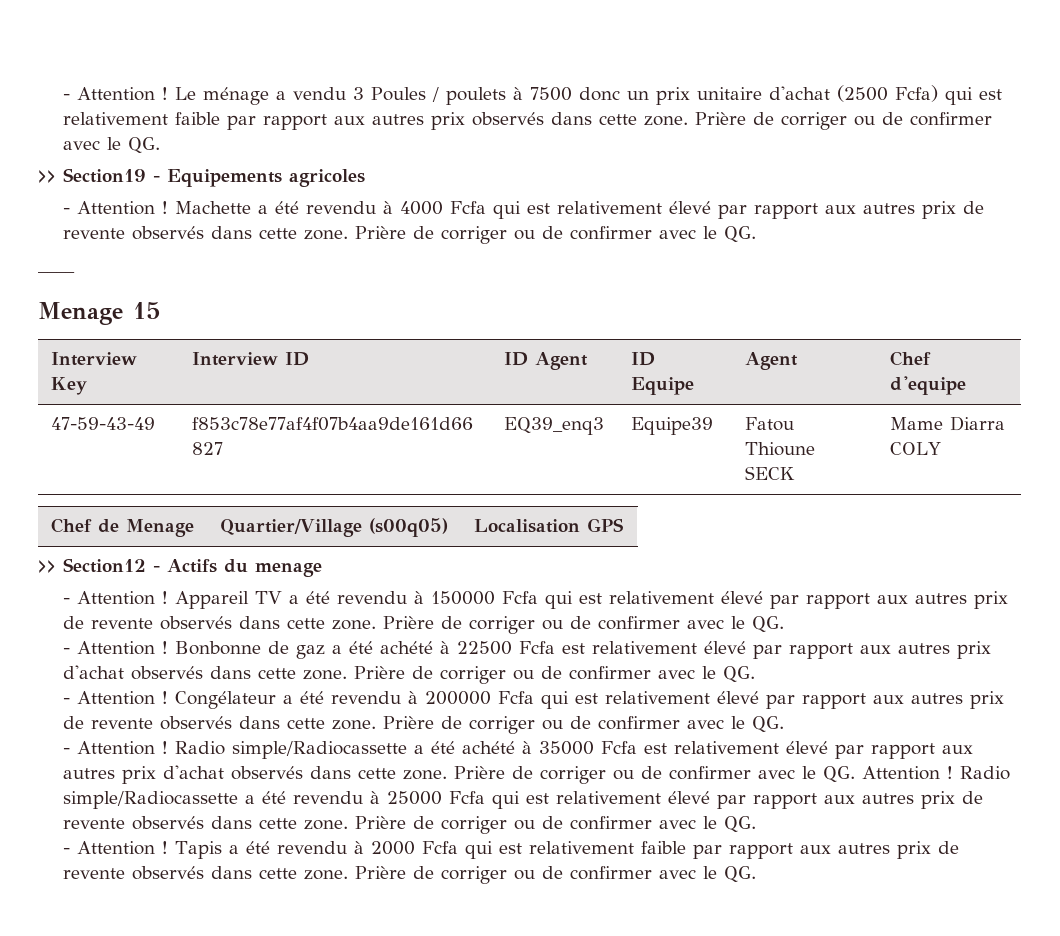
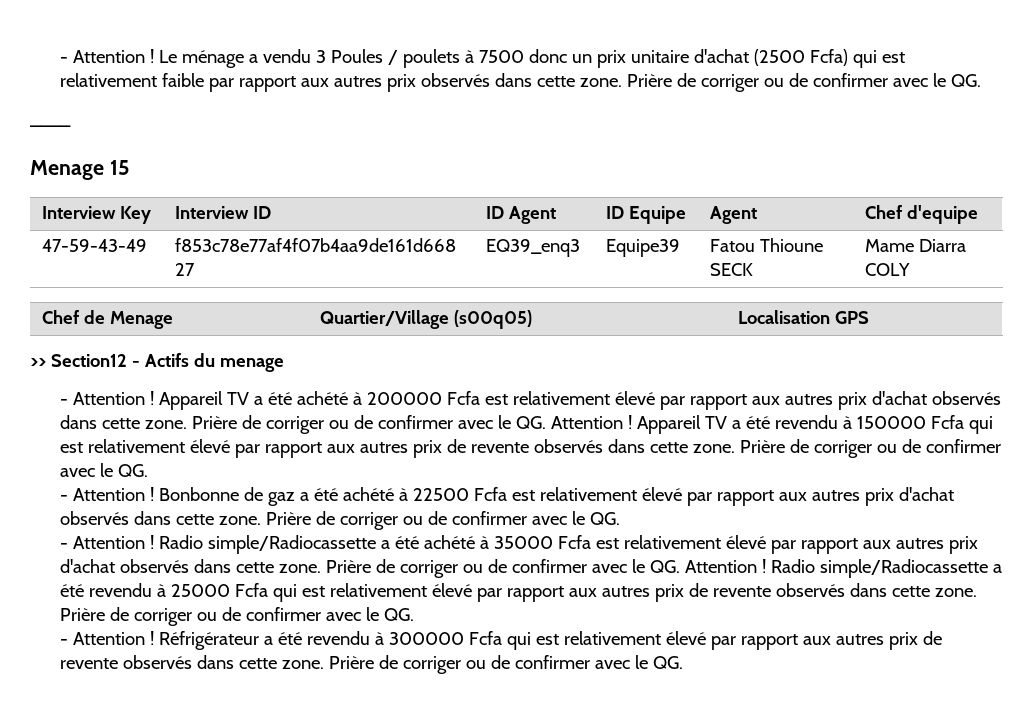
- >> Section19 - Equipements agricoles
- - Attention ! Machette a été revendu à 4000 Fcfa qui est relativement élevé par rapport aux autres prix de revente observés dans cette zone. Prière de corriger ou de confirmer avec le QG.
- Appareil TV a été revendu à 150000 Fcfa qui est relativement élevé par rapport aux autres prix de revente observés dans cette zone.
+ Appareil TV a été achété à 200000 Fcfa est relativement élevé par rapport aux autres prix d'achat observés dans cette zone. Prière de corriger ou de confirmer avec le QG. Attention ! Appareil TV a été revendu à 150000 Fcfa qui est relativement élevé par rapport aux autres prix de revente observés dans cette zone.
- - Attention ! Congélateur a été revendu à 200000 Fcfa qui est relativement élevé par rapport aux autres prix de revente observés dans cette zone. Prière de corriger ou de confirmer avec le QG.
- Tapis a été revendu à 2000 Fcfa qui est relativement faible par rapport aux autres prix de revente observés dans cette zone.
+ Réfrigérateur a été revendu à 300000 Fcfa qui est relativement élevé par rapport aux autres prix de revente observés dans cette zone.

